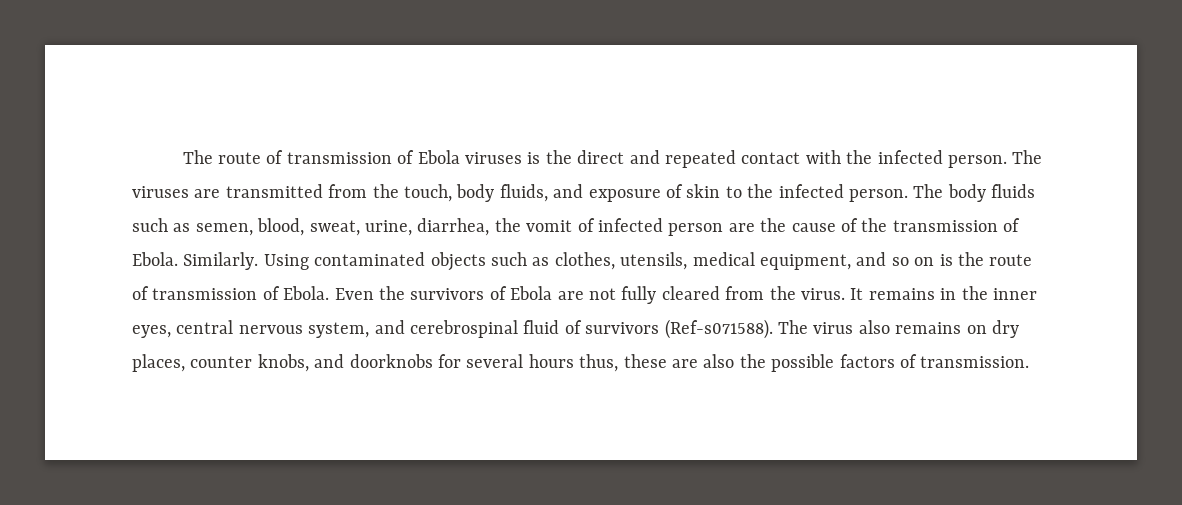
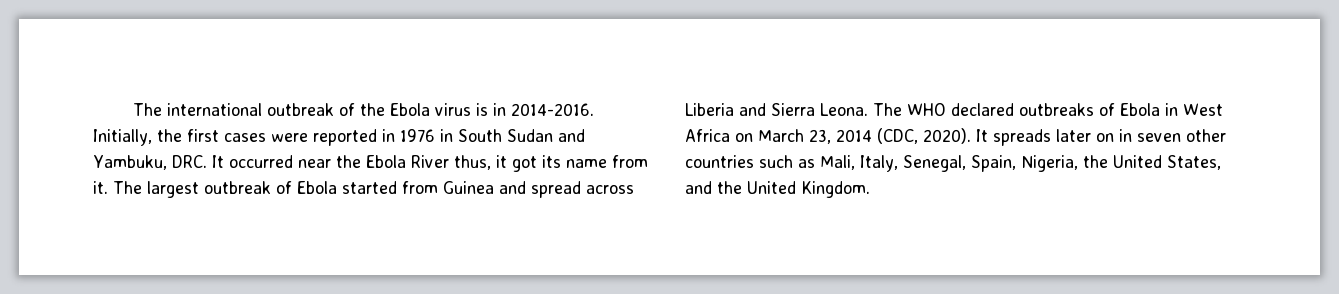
- The route of transmission of Ebola viruses is the direct and repeated contact with the infected person. The viruses are transmitted from the touch, body fluids, and exposure of skin to the infected person. The body fluids such as semen, blood, sweat, urine, diarrhea, the vomit of infected person are the cause of the transmission of Ebola. Similarly. Using contaminated objects such as clothes, utensils, medical equipment, and so on is the route of transmission of Ebola. Even the survivors of Ebola are not fully cleared from the virus. It remains in the inner eyes, central nervous system, and cerebrospinal fluid of survivors (Ref-s071588). The virus also remains on dry places, counter knobs, and doorknobs for several hours thus, these are also the possible factors of transmission.
+ The international outbreak of the Ebola virus is in 2014-2016. Initially, the first cases were reported in 1976 in South Sudan and Yambuku, DRC. It occurred near the Ebola River thus, it got its name from it. The largest outbreak of Ebola started from Guinea and spread across Liberia and Sierra Leona. The WHO declared outbreaks of Ebola in West Africa on March 23, 2014 (CDC, 2020). It spreads later on in seven other countries such as Mali, Italy, Senegal, Spain, Nigeria, the United States, and the United Kingdom.

